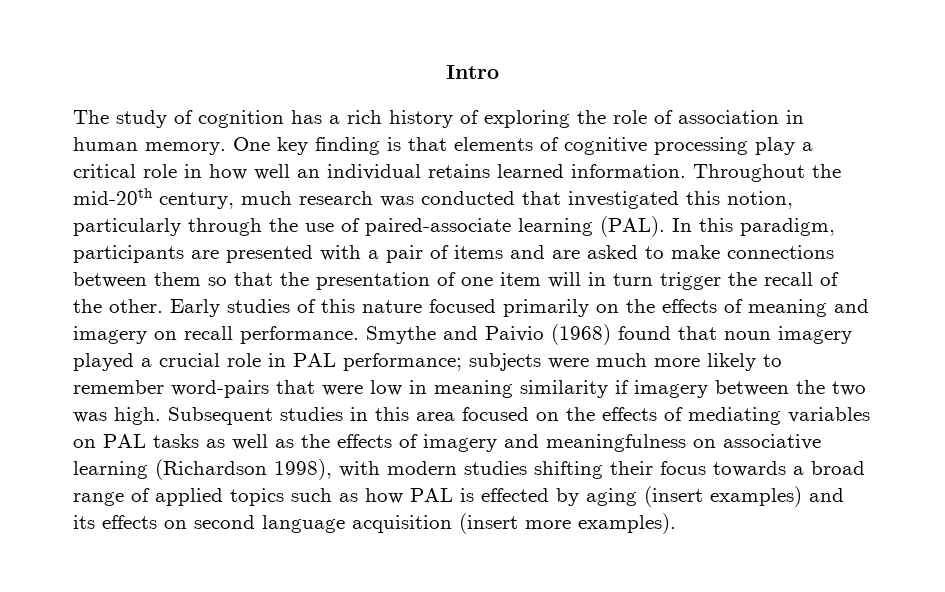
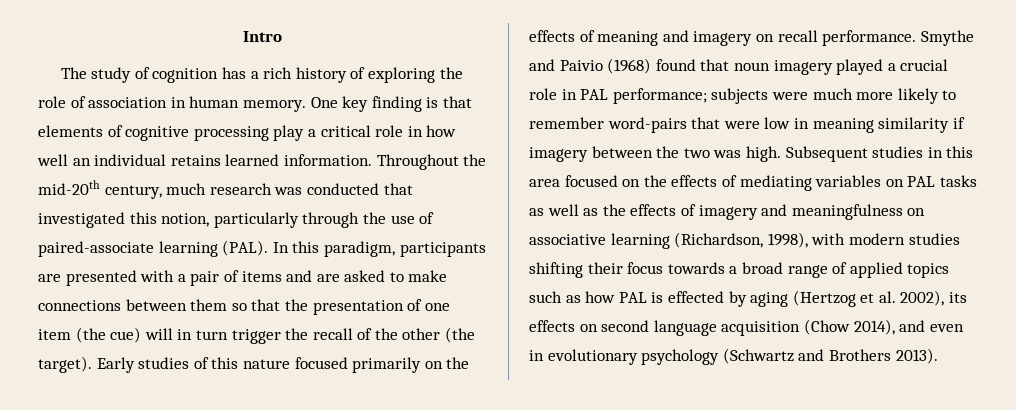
- In this paradigm, participants are presented with a pair of items and are asked to make connections between them so that the presentation of one item will in turn trigger the recall of the other.
+ In this paradigm, participants are presented with a pair of items and are asked to make connections between them so that the presentation of one item (the cue) will in turn trigger the recall of the other (the target).
- Subsequent studies in this area focused on the effects of mediating variables on PAL tasks as well as the effects of imagery and meaningfulness on associative learning (Richardson 1998), with modern studies shifting their focus towards a broad range of applied topics such as how PAL is effected by aging (insert examples) and its effects on second language acquisition (insert more examples).
+ Subsequent studies in this area focused on the effects of mediating variables on PAL tasks as well as the effects of imagery and meaningfulness on associative learning (Richardson, 1998), with modern studies shifting their focus towards a broad range of applied topics such as how PAL is effected by aging (Hertzog et al. 2002), its effects on second language acquisition (Chow 2014), and even in evolutionary psychology (Schwartz and Brothers 2013).

